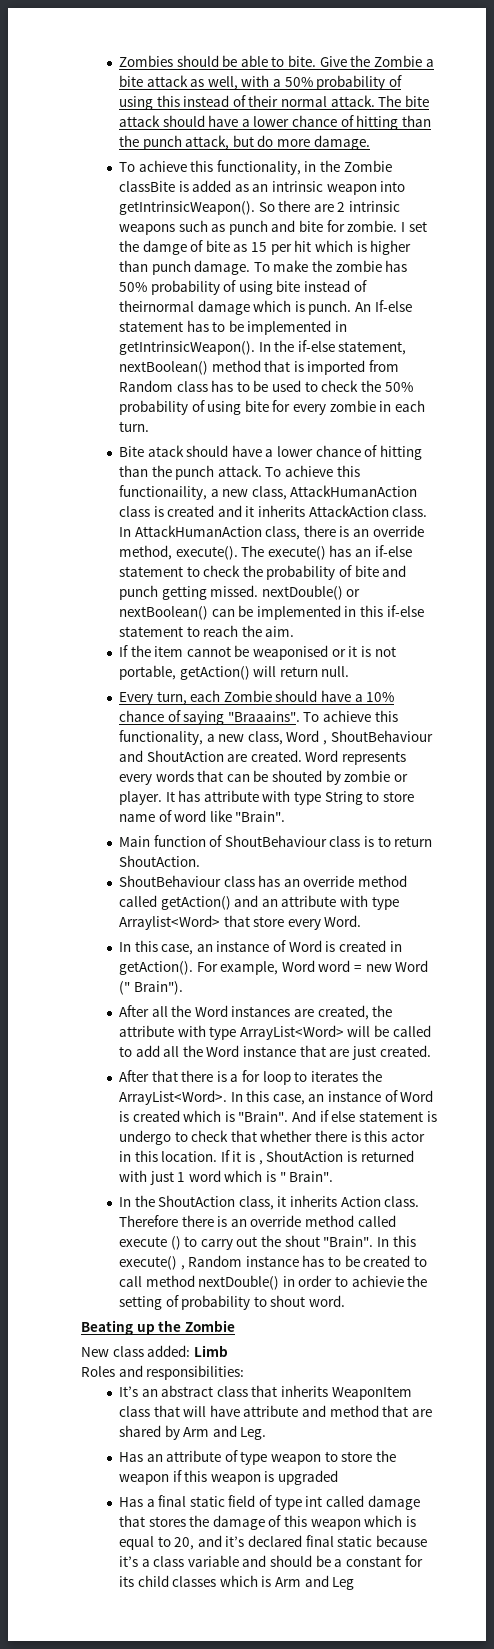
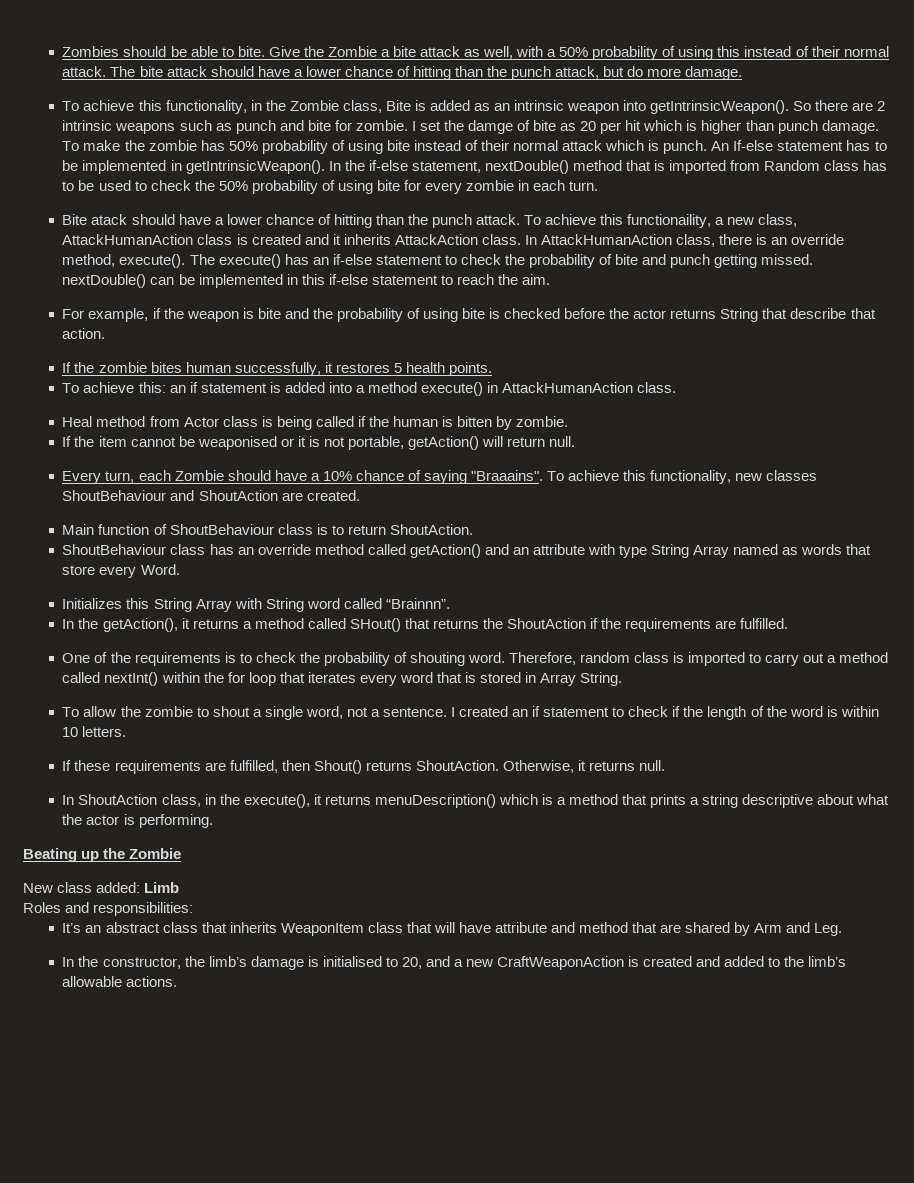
- To achieve this functionality, in the Zombie classBite is added as an intrinsic weapon into getIntrinsicWeapon().
+ To achieve this functionality, in the Zombie class, Bite is added as an intrinsic weapon into getIntrinsicWeapon().
- I set the damge of bite as 15 per hit which is higher than punch damage.
+ I set the damge of bite as 20 per hit which is higher than punch damage.
- To make the zombie has 50% probability of using bite instead of theirnormal damage which is punch.
+ To make the zombie has 50% probability of using bite instead of their normal attack which is punch.
- In the if-else statement, nextBoolean() method that is imported from Random class has to be used to check the 50% probability of using bite for every zombie in each turn.
+ In the if-else statement, nextDouble() method that is imported from Random class has to be used to check the 50% probability of using bite for every zombie in each turn.
- The execute() has an if-else statement to check the probability of bite and punch getting missed. nextDouble() or nextBoolean() can be implemented in this if-else statement to reach the aim.
+ The execute() has an if-else statement to check the probability of bite and punch getting missed. nextDouble() can be implemented in this if-else statement to reach the aim.
+ For example, if the weapon is bite and the probability of using bite is checked before the actor returns String that describe that action.
+ If the zombie bites human successfully, it restores 5 health points.
+ To achieve this: an if statement is added into a method execute() in AttackHumanAction class.
+ Heal method from Actor class is being called if the human is bitten by zombie.
- To achieve this functionality, a new class, Word , ShoutBehaviour and ShoutAction are created. Word represents every words that can be shouted by zombie or player. It has attribute with type String to store name of word like "Brain".
+ To achieve this functionality, new classes ShoutBehaviour and ShoutAction are created.
- ShoutBehaviour class has an override method called getAction() and an attribute with type Arraylist<Word> that store every Word.
+ ShoutBehaviour class has an override method called getAction() and an attribute with type String Array named as words that store every Word.
- In this case, an instance of Word is created in getAction(). For example, Word word = new Word (" Brain").
- After all the Word instances are created, the attribute with type ArrayList<Word> will be called to add all the Word instance that are just created.
- After that there is a for loop to iterates the ArrayList<Word>. In this case, an instance of Word is created which is "Brain". And if else statement is undergo to check that whether there is this actor in this location. If it is , ShoutAction is returned with just 1 word which is " Brain".
- In the ShoutAction class, it inherits Action class. Therefore there is an override method called execute () to carry out the shout "Brain". In this execute() , Random instance has to be created to call method nextDouble() in order to achievie the setting of probability to shout word.
+ Initializes this String Array with String word called “Brainnn”.
+ In the getAction(), it returns a method called SHout() that returns the ShoutAction if the requirements are fulfilled.
+ One of the requirements is to check the probability of shouting word. Therefore, random class is imported to carry out a method called nextInt() within the for loop that iterates every word that is stored in Array String.
+ To allow the zombie to shout a single word, not a sentence. I created an if statement to check if the length of the word is within 10 letters.
+ If these requirements are fulfilled, then Shout() returns ShoutAction. Otherwise, it returns null.
+ In ShoutAction class, in the execute(), it returns menuDescription() which is a method that prints a string descriptive about what the actor is performing.
- Has an attribute of type weapon to store the weapon if this weapon is upgraded
- Has a final static field of type int called damage that stores the damage of this weapon which is equal to 20, and it’s declared final static because it’s a class variable and should be a constant for its child classes which is Arm and Leg
+ In the constructor, the limb’s damage is initialised to 20, and a new CraftWeaponAction is created and added to the limb’s allowable actions.

